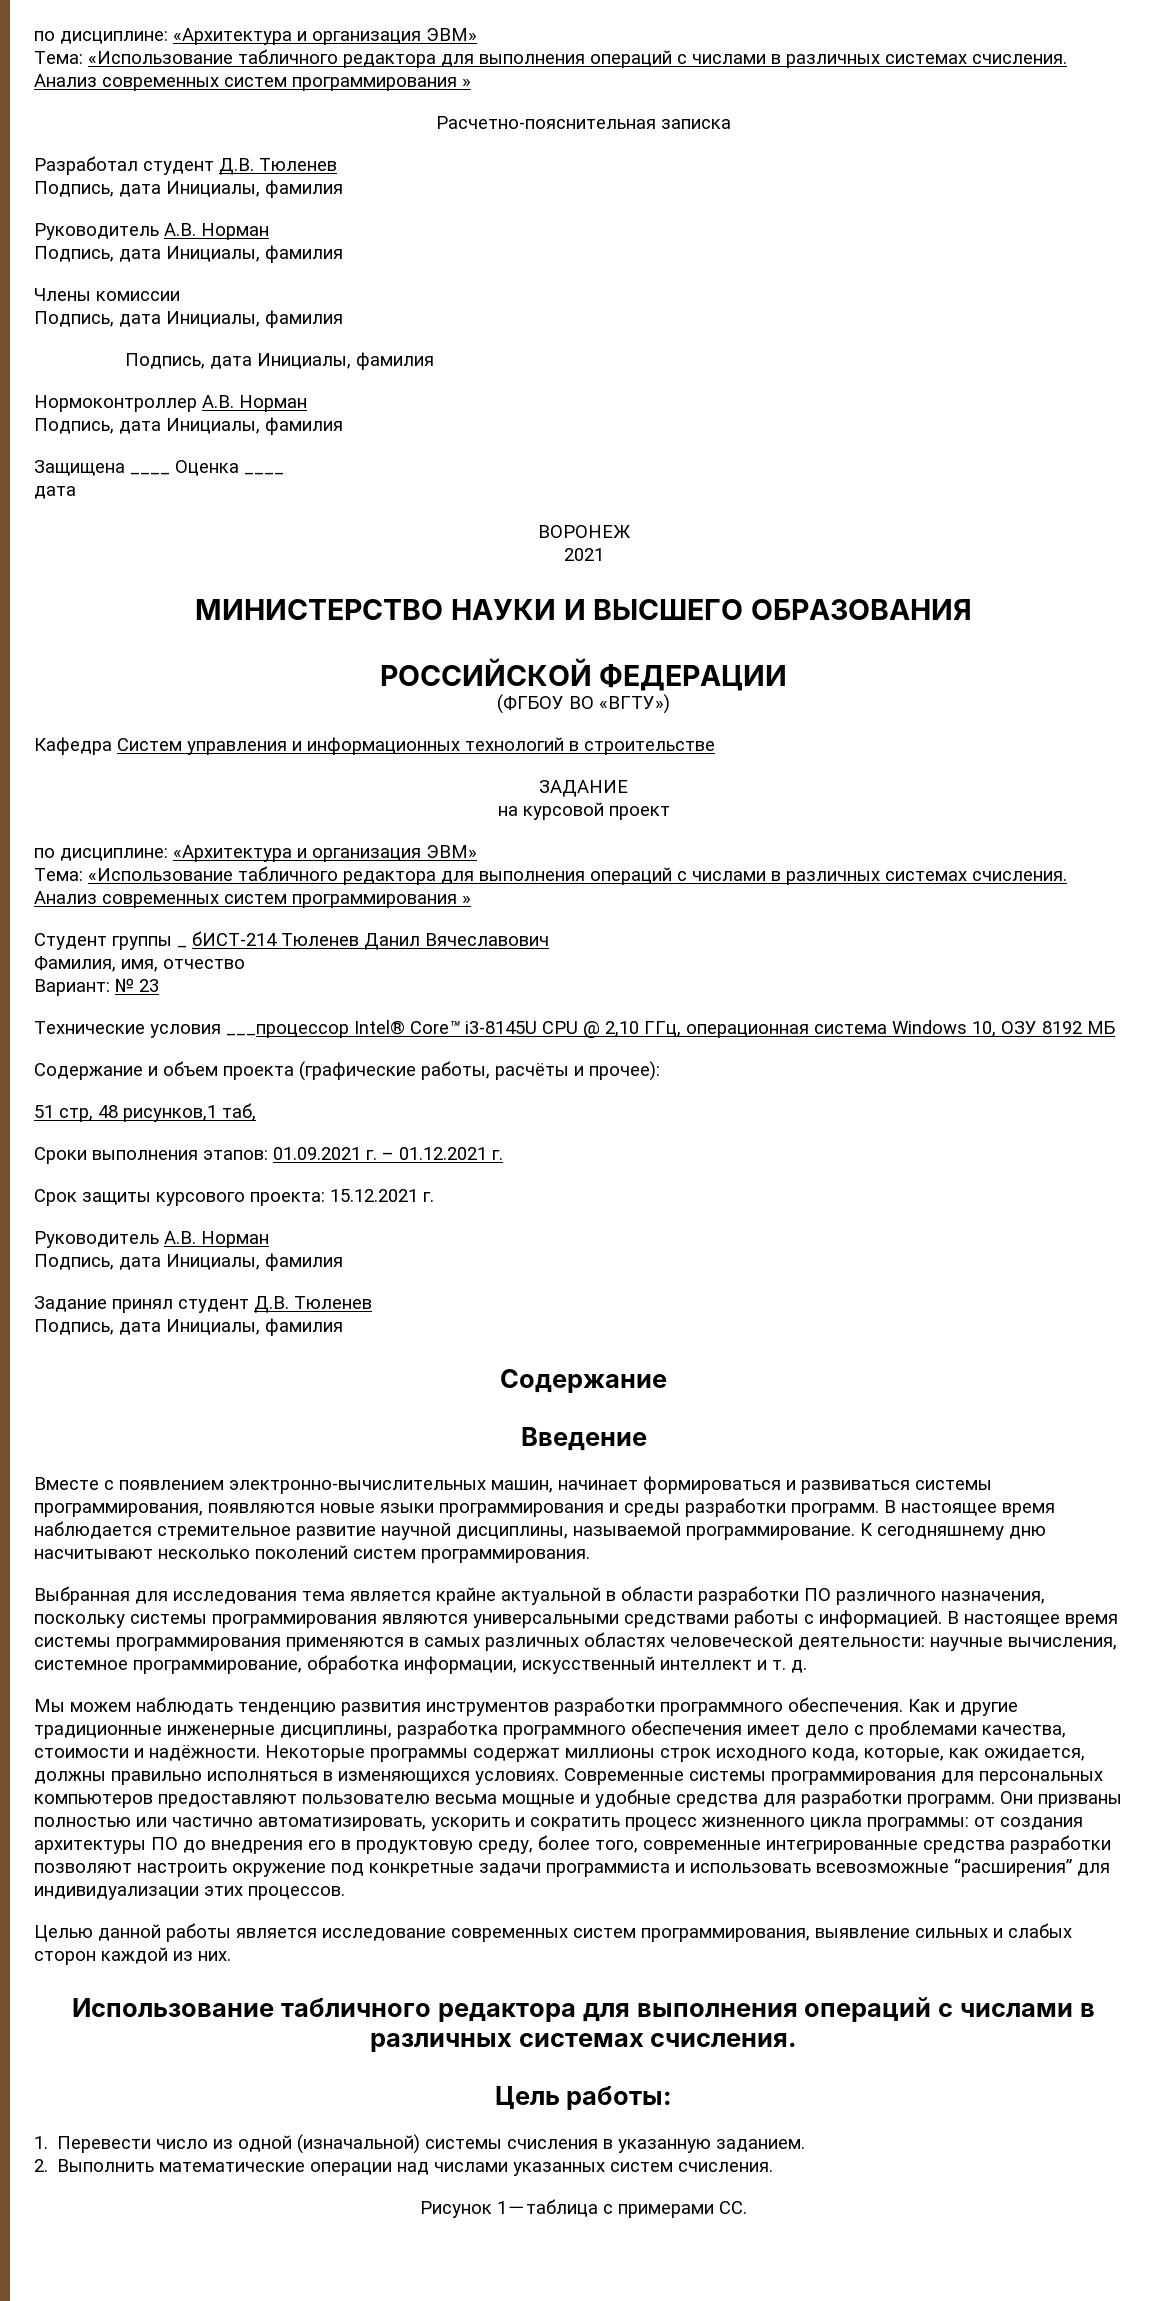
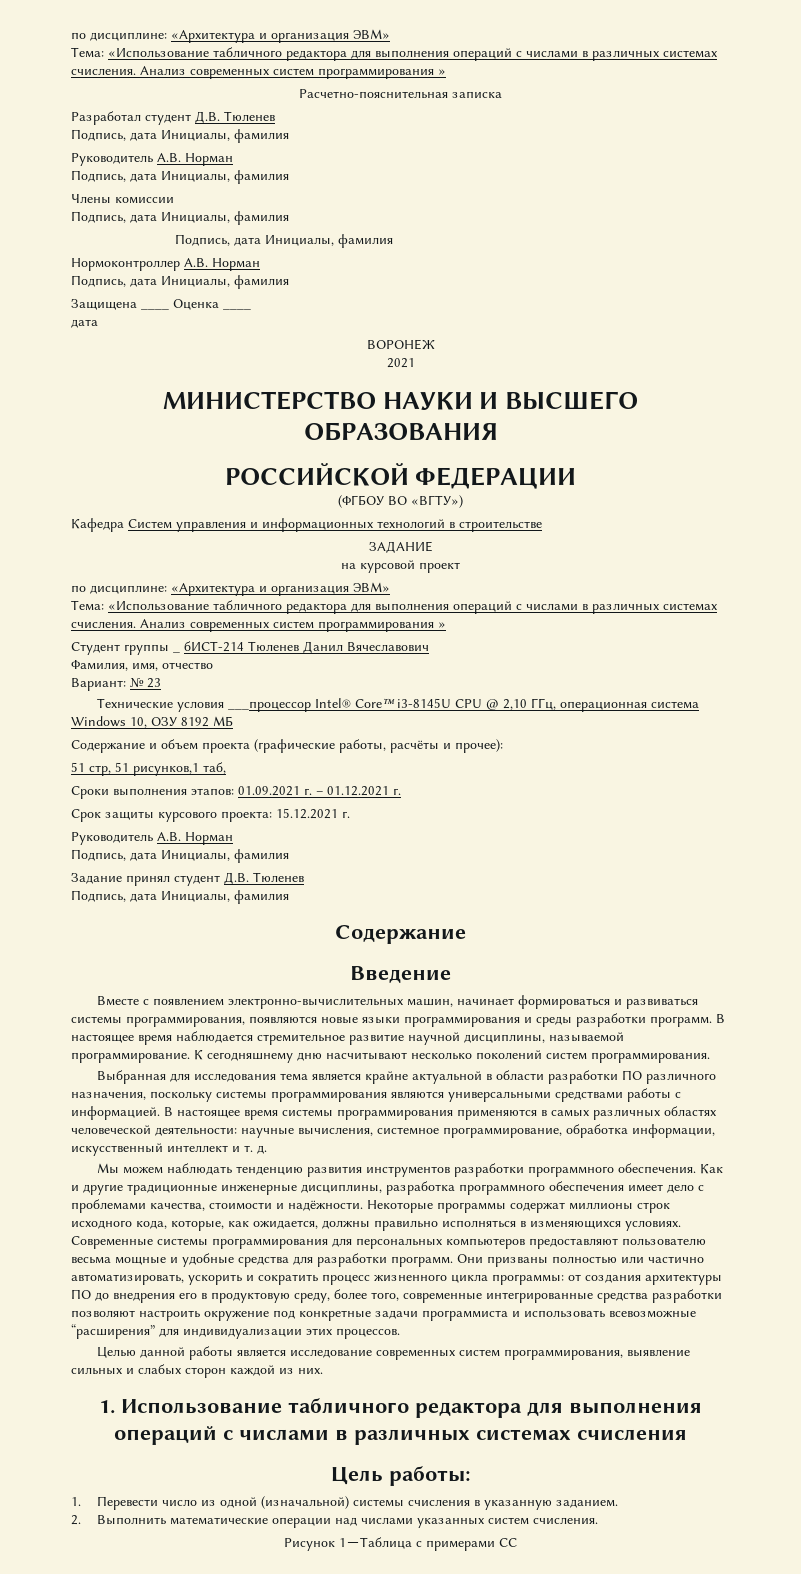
- 51 стр, 48 рисунков,1 таб,
+ 51 стр, 51 рисунков,1 таб,
- Использование табличного редактора для выполнения операций с числами в различных системах счисления.
+ 1. Использование табличного редактора для выполнения операций с числами в различных системах счисления
- Рисунок 1－таблица с примерами СС.
+ Рисунок 1－Таблица с примерами СС

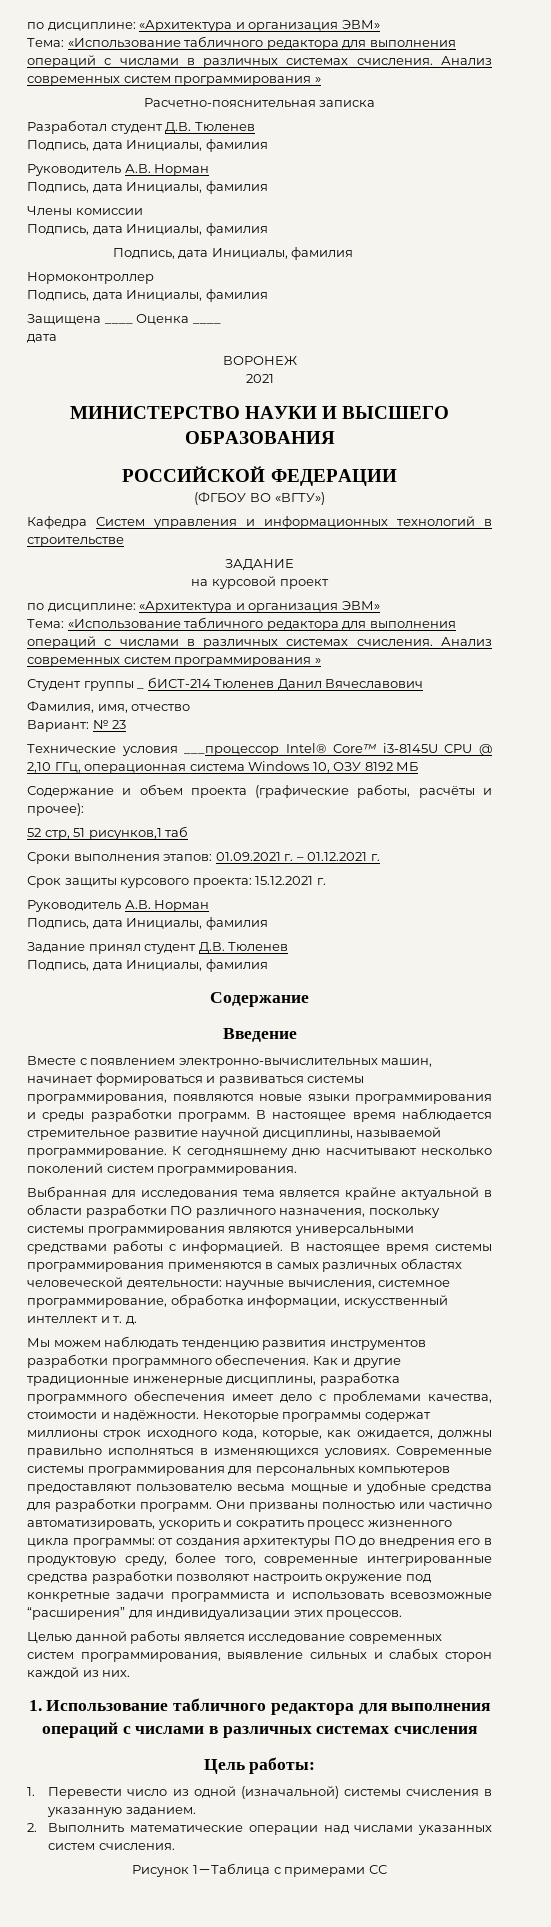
- Нормоконтроллер А.В. Норман
+ Нормоконтроллер
- 51 стр, 51 рисунков,1 таб,
+ 52 стр, 51 рисунков,1 таб

